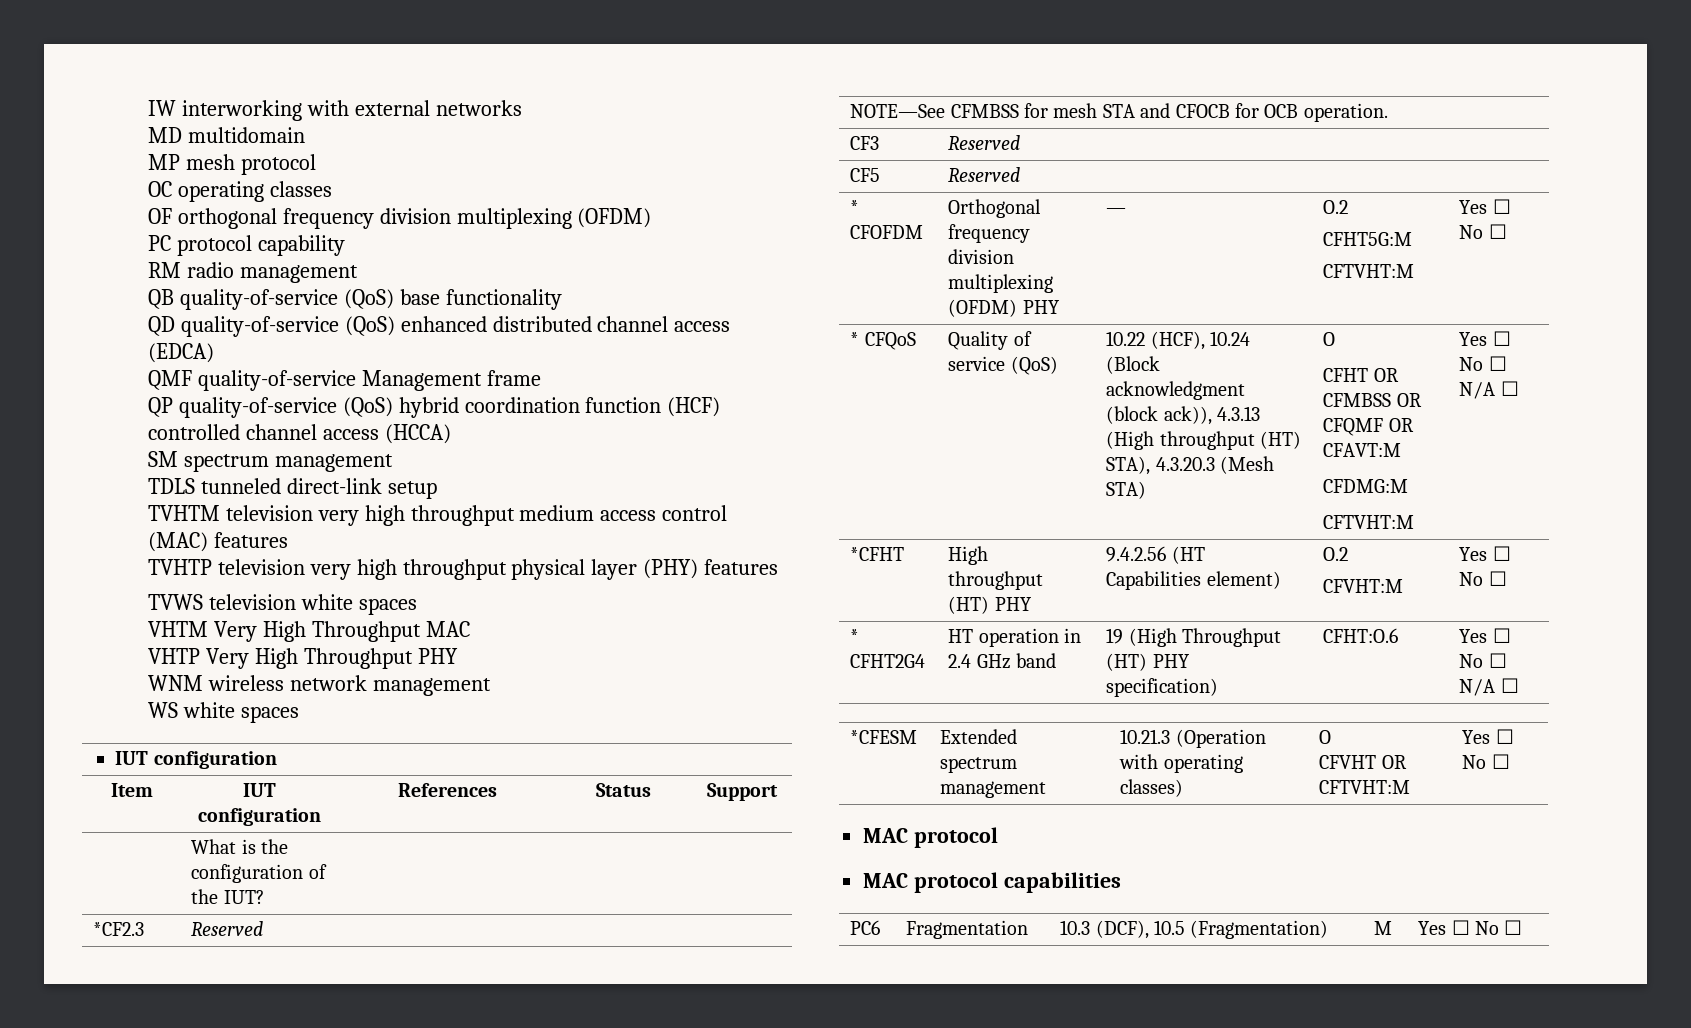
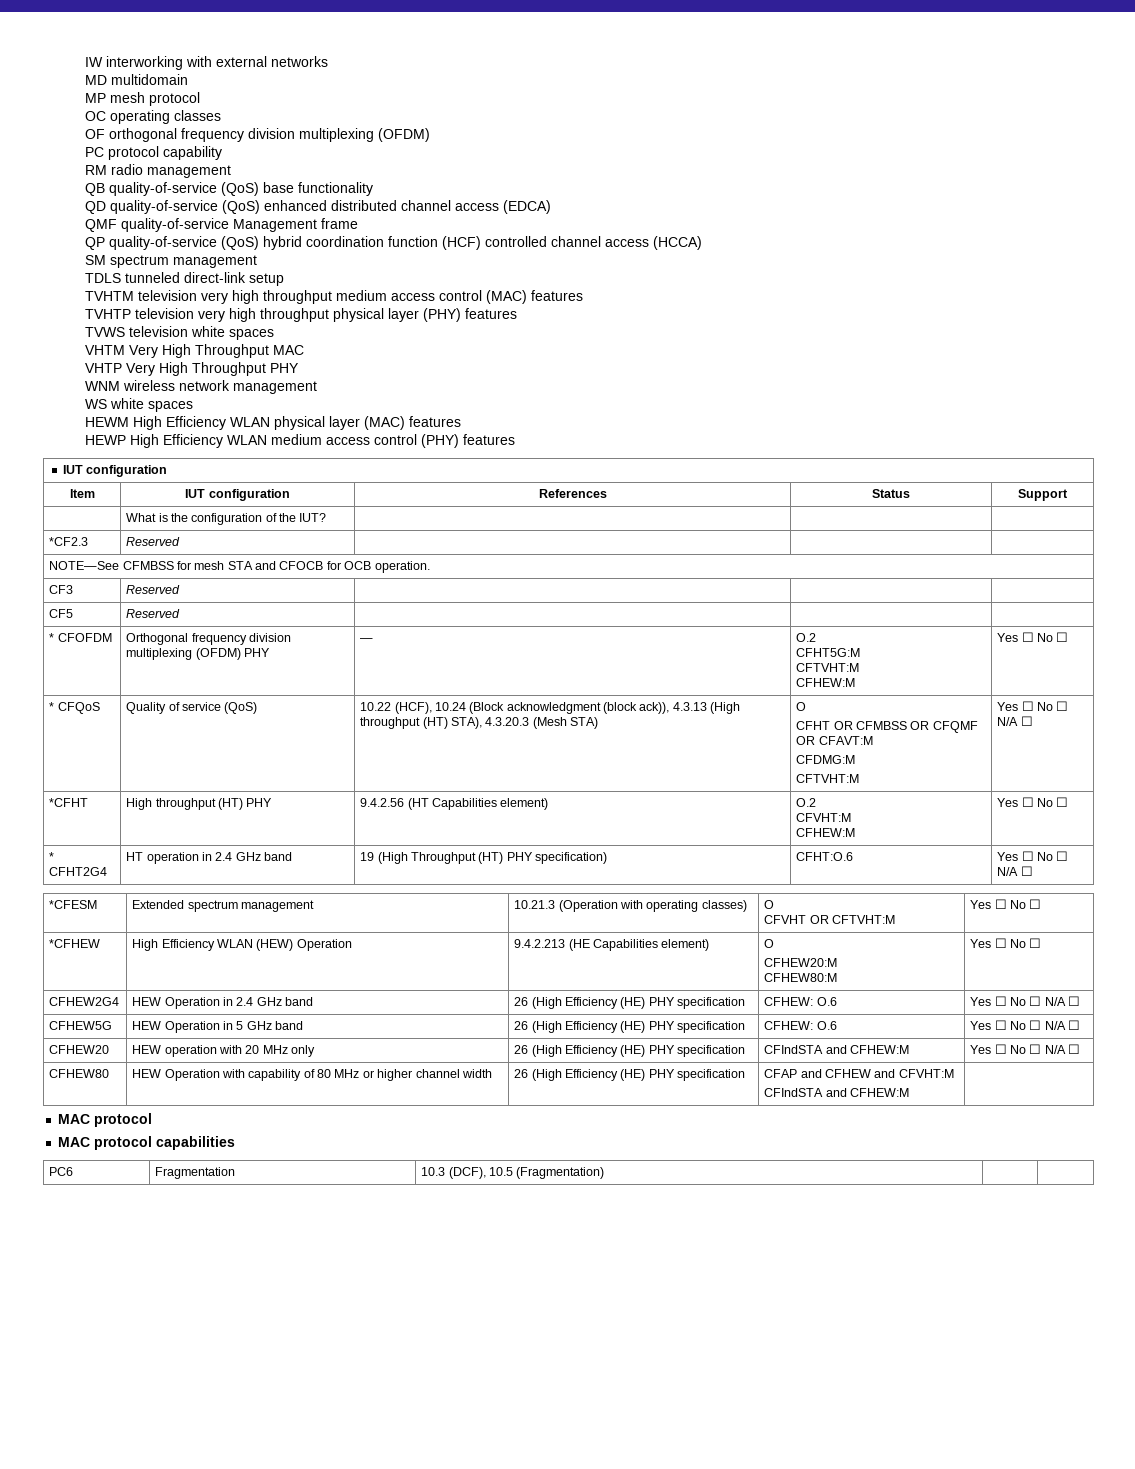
+ HEWM High Efficiency WLAN physical layer (MAC) features
+ HEWP High Efficiency WLAN medium access control (PHY) features
  * CFOFDM | Orthogonal frequency division multiplexing (OFDM) PHY | — | O.2
  CFHT5G:M
- CFTVHT:M | Yes ☐ No ☐
+ CFTVHT:M
+ CFHEW:M | Yes ☐ No ☐
  *CFHT | High throughput (HT) PHY | 9.4.2.56 (HT Capabilities element) | O.2
- CFVHT:M | Yes ☐ No ☐
+ CFVHT:M
+ CFHEW:M | Yes ☐ No ☐
+ *CFHEW | High Efficiency WLAN (HEW) Operation | 9.4.2.213 (HE Capabilities element) | O
+ CFHEW20:M
+ CFHEW80:M | Yes ☐ No ☐
+ CFHEW2G4 | HEW Operation in 2.4 GHz band | 26 (High Efficiency (HE) PHY specification | CFHEW: O.6 | Yes ☐ No ☐ N/A ☐
+ CFHEW5G | HEW Operation in 5 GHz band | 26 (High Efficiency (HE) PHY specification | CFHEW: O.6 | Yes ☐ No ☐ N/A ☐
+ CFHEW20 | HEW operation with 20 MHz only | 26 (High Efficiency (HE) PHY specification | CFIndSTA and CFHEW:M | Yes ☐ No ☐ N/A ☐
+ CFHEW80 | HEW Operation with capability of 80 MHz or higher channel width | 26 (High Efficiency (HE) PHY specification | CFAP and CFHEW and CFVHT:M
+ CFIndSTA and CFHEW:M |
- PC6 | Fragmentation | 10.3 (DCF), 10.5 (Fragmentation) | M | Yes ☐ No ☐
+ PC6 | Fragmentation | 10.3 (DCF), 10.5 (Fragmentation) | |

